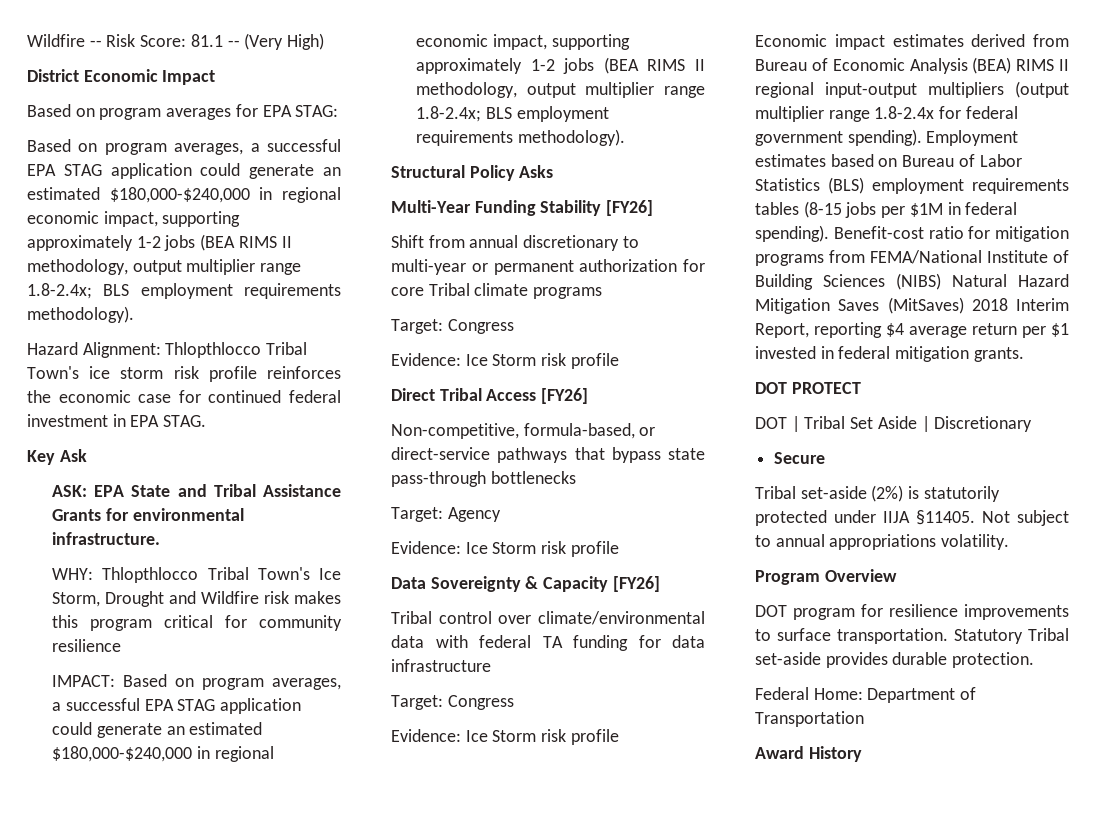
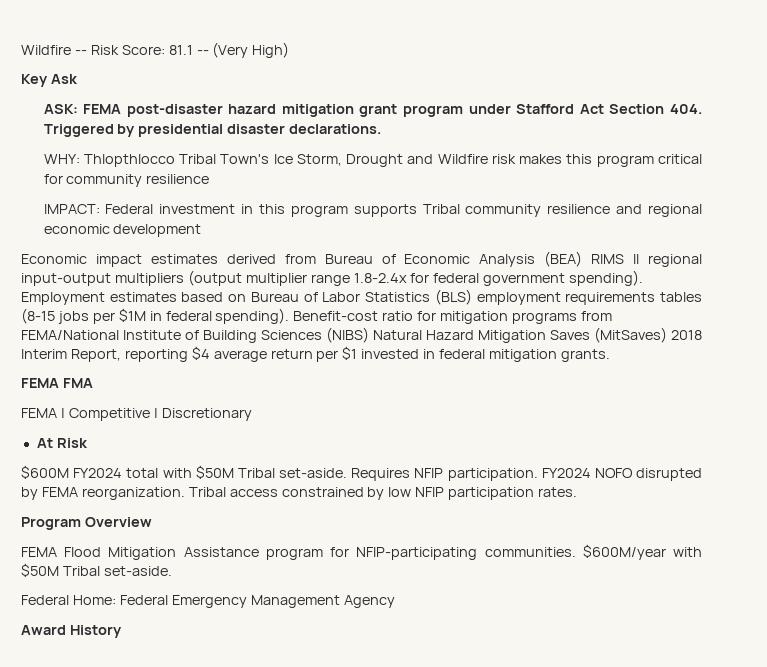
- District Economic Impact
- Based on program averages for EPA STAG:
- Based on program averages, a successful EPA STAG application could generate an estimated $180,000-$240,000 in regional economic impact, supporting approximately 1-2 jobs (BEA RIMS II methodology, output multiplier range 1.8-2.4x; BLS employment requirements methodology).
- Hazard Alignment: Thlopthlocco Tribal Town's ice storm risk profile reinforces the economic case for continued federal investment in EPA STAG.
  Key Ask
- ASK: EPA State and Tribal Assistance Grants for environmental infrastructure.
+ ASK: FEMA post-disaster hazard mitigation grant program under Stafford Act Section 404. Triggered by presidential disaster declarations.
- IMPACT: Based on program averages, a successful EPA STAG application could generate an estimated $180,000-$240,000 in regional economic impact, supporting approximately 1-2 jobs (BEA RIMS II methodology, output multiplier range 1.8-2.4x; BLS employment requirements methodology).
- Structural Policy Asks
- Multi-Year Funding Stability [FY26]
- Shift from annual discretionary to multi-year or permanent authorization for core Tribal climate programs
- Target: Congress
- Evidence: Ice Storm risk profile
- Direct Tribal Access [FY26]
- Non-competitive, formula-based, or direct-service pathways that bypass state pass-through bottlenecks
- Target: Agency
- Evidence: Ice Storm risk profile
- Data Sovereignty & Capacity [FY26]
- Tribal control over climate/environmental data with federal TA funding for data infrastructure
- Target: Congress
- Evidence: Ice Storm risk profile
+ IMPACT: Federal investment in this program supports Tribal community resilience and regional economic development
- DOT PROTECT
- DOT | Tribal Set Aside | Discretionary
- Secure
- Tribal set-aside (2%) is statutorily protected under IIJA §11405. Not subject to annual appropriations volatility.
+ FEMA FMA
+ FEMA | Competitive | Discretionary
+ At Risk
+ $600M FY2024 total with $50M Tribal set-aside. Requires NFIP participation. FY2024 NOFO disrupted by FEMA reorganization. Tribal access constrained by low NFIP participation rates.
  Program Overview
- DOT program for resilience improvements to surface transportation. Statutory Tribal set-aside provides durable protection.
- Federal Home: Department of Transportation
+ FEMA Flood Mitigation Assistance program for NFIP-participating communities. $600M/year with $50M Tribal set-aside.
+ Federal Home: Federal Emergency Management Agency

